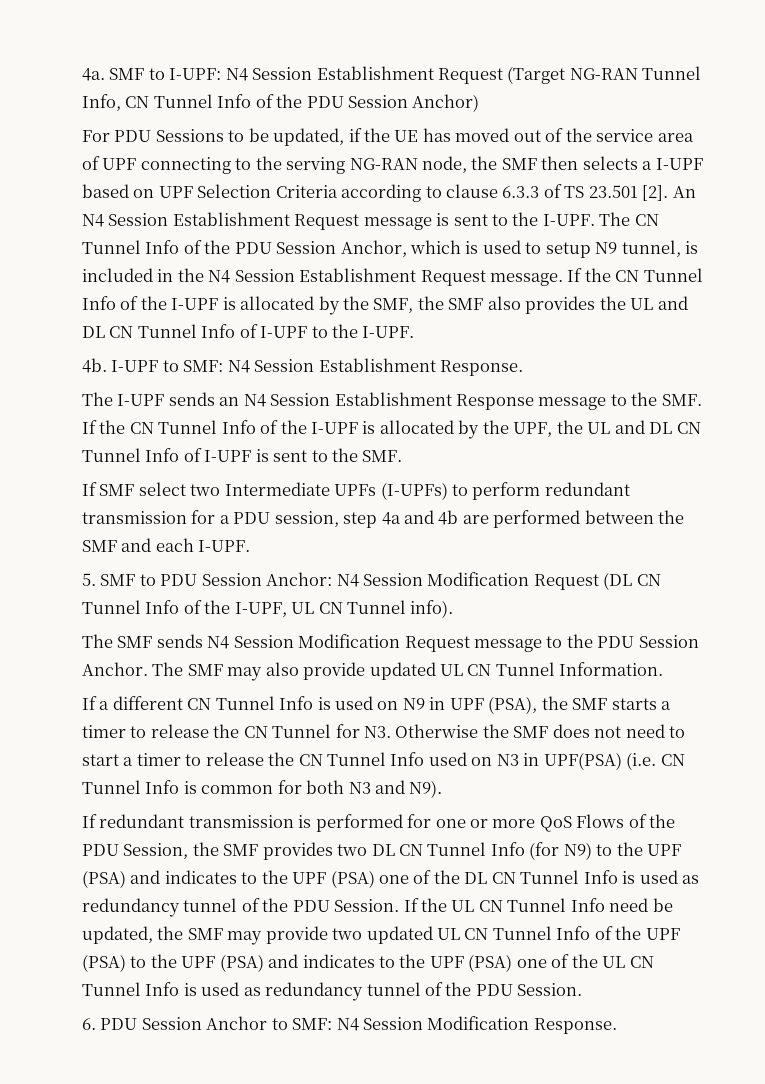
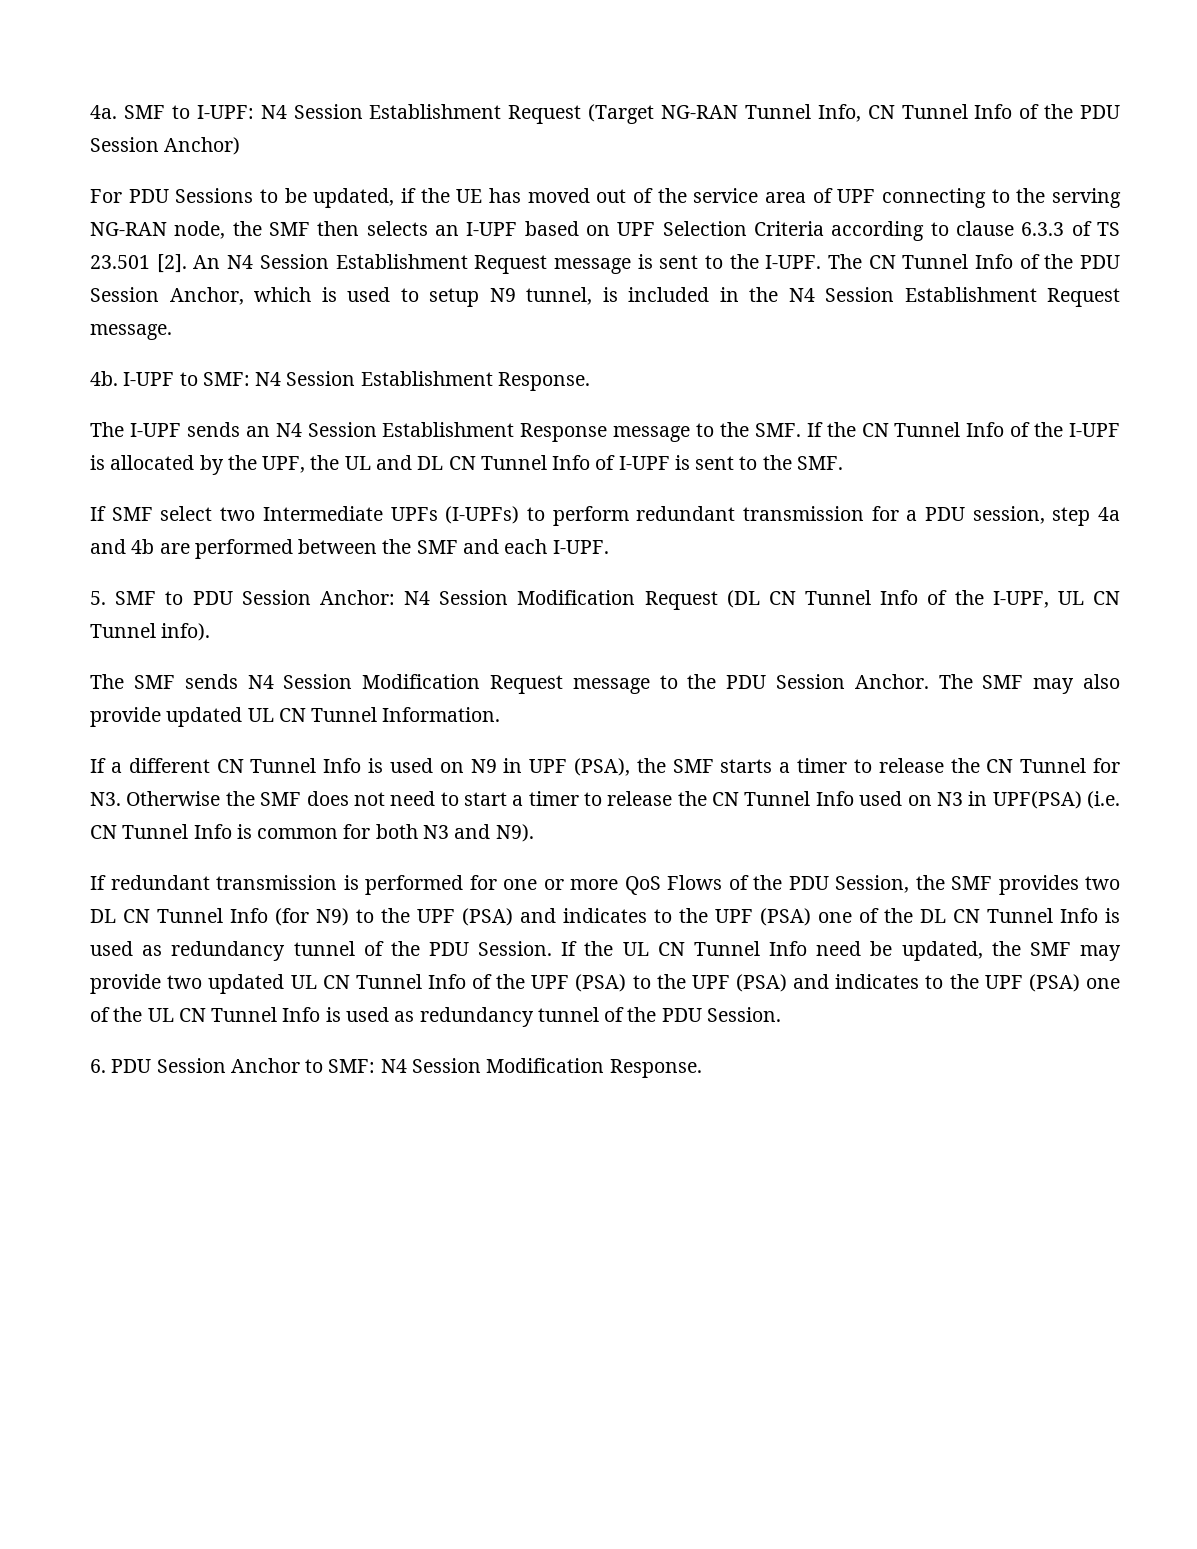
- For PDU Sessions to be updated, if the UE has moved out of the service area of UPF connecting to the serving NG-RAN node, the SMF then selects a I-UPF based on UPF Selection Criteria according to clause 6.3.3 of TS 23.501 [2].
+ For PDU Sessions to be updated, if the UE has moved out of the service area of UPF connecting to the serving NG-RAN node, the SMF then selects an I-UPF based on UPF Selection Criteria according to clause 6.3.3 of TS 23.501 [2].
- If the CN Tunnel Info of the I-UPF is allocated by the SMF, the SMF also provides the UL and DL CN Tunnel Info of I-UPF to the I-UPF.

